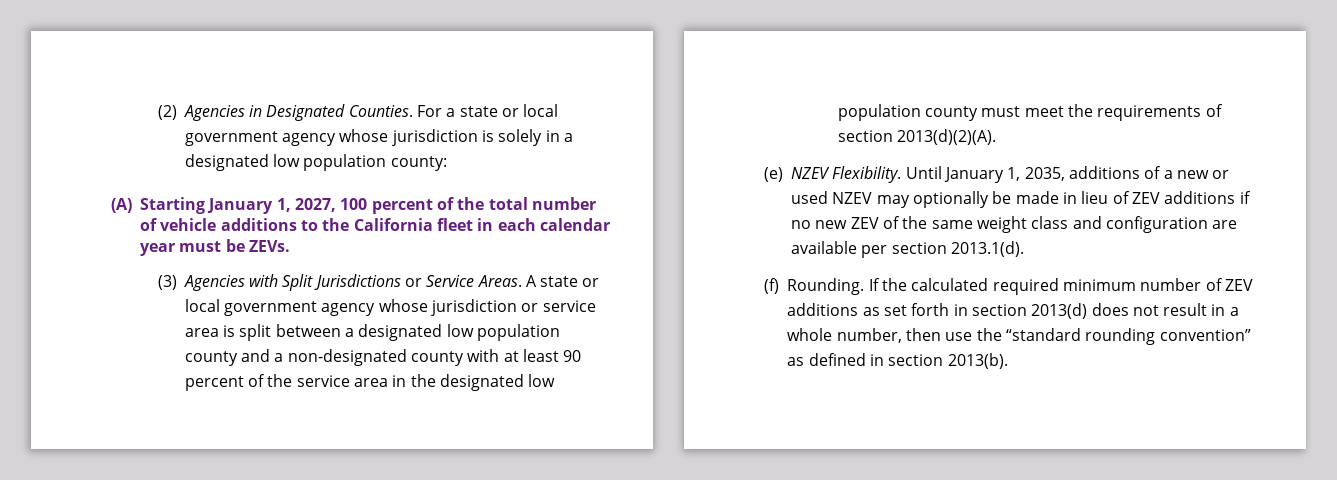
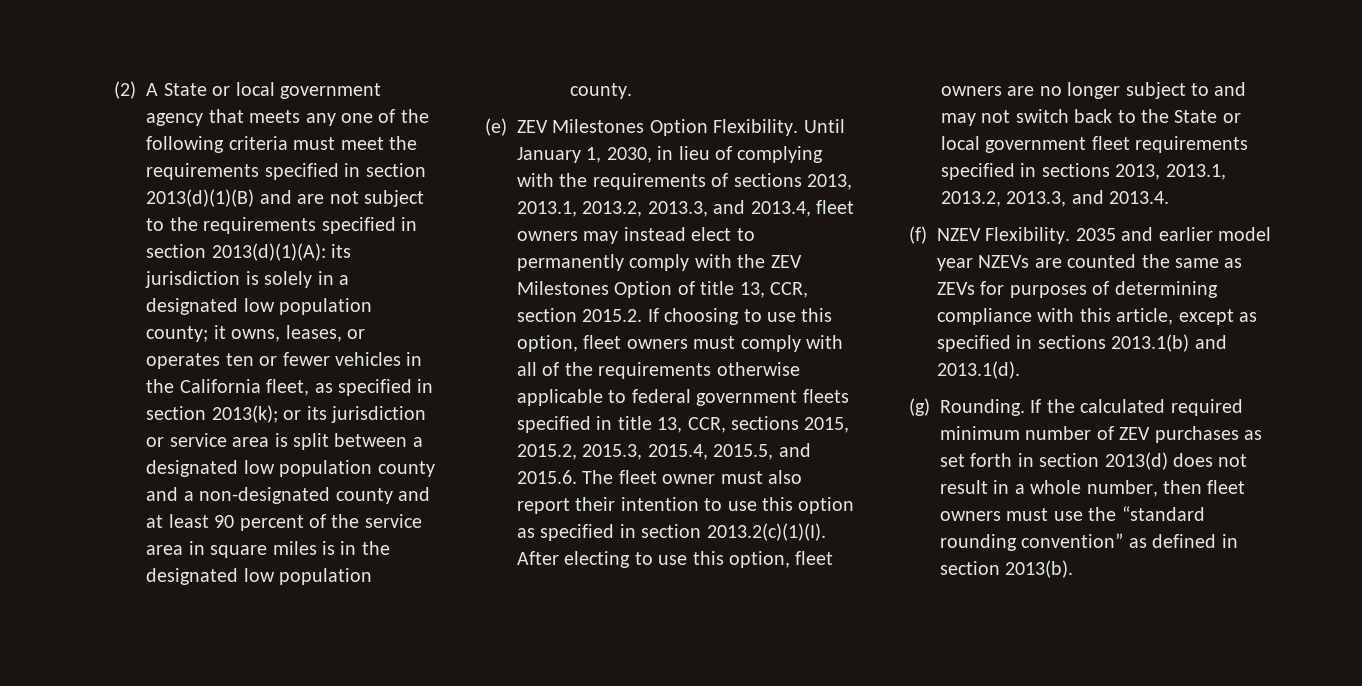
- (2) Agencies in Designated Counties. For a state or local government agency whose jurisdiction is solely in a designated low population county:
- (A) Starting January 1, 2027, 100 percent of the total number of vehicle additions to the California fleet in each calendar year must be ZEVs.
- (3) Agencies with Split Jurisdictions or Service Areas. A state or local government agency whose jurisdiction or service area is split between a designated low population county and a non-designated county with at least 90 percent of the service area in the designated low population county must meet the requirements of section 2013(d)(2)(A).
- (e) NZEV Flexibility. Until January 1, 2035, additions of a new or used NZEV may optionally be made in lieu of ZEV additions if no new ZEV of the same weight class and configuration are available per section 2013.1(d).
+ (2) A State or local government agency that meets any one of the following criteria must meet the requirements specified in section 2013(d)(1)(B) and are not subject to the requirements specified in section 2013(d)(1)(A): its jurisdiction is solely in a designated low population county; it owns, leases, or operates ten or fewer vehicles in the California fleet, as specified in section 2013(k); or its jurisdiction or service area is split between a designated low population county and a non-designated county and at least 90 percent of the service area in square miles is in the designated low population county.
+ (e) ZEV Milestones Option Flexibility. Until January 1, 2030, in lieu of complying with the requirements of sections 2013, 2013.1, 2013.2, 2013.3, and 2013.4, fleet owners may instead elect to permanently comply with the ZEV Milestones Option of title 13, CCR, section 2015.2. If choosing to use this option, fleet owners must comply with all of the requirements otherwise applicable to federal government fleets specified in title 13, CCR, sections 2015, 2015.2, 2015.3, 2015.4, 2015.5, and 2015.6. The fleet owner must also report their intention to use this option as specified in section 2013.2(c)(1)(I). After electing to use this option, fleet owners are no longer subject to and may not switch back to the State or local government fleet requirements specified in sections 2013, 2013.1, 2013.2, 2013.3, and 2013.4.
+ (f) NZEV Flexibility. 2035 and earlier model year NZEVs are counted the same as ZEVs for purposes of determining compliance with this article, except as specified in sections 2013.1(b) and 2013.1(d).
- (f) Rounding.
+ (g) Rounding.
- If the calculated required minimum number of ZEV additions as set forth in section 2013(d) does not result in a whole number, then use the “standard rounding convention” as defined in section 2013(b).
+ If the calculated required minimum number of ZEV purchases as set forth in section 2013(d) does not result in a whole number, then fleet owners must use the “standard rounding convention” as defined in section 2013(b).

